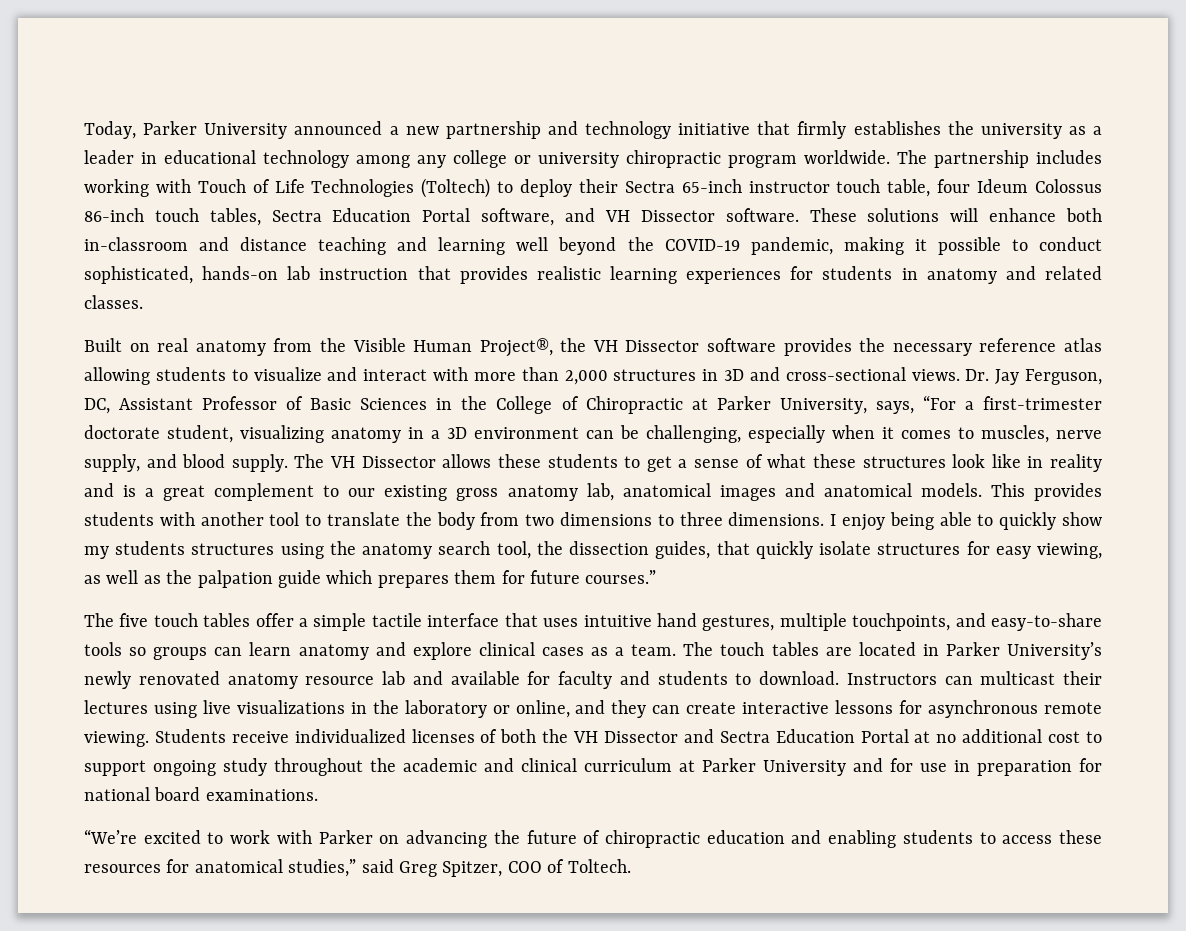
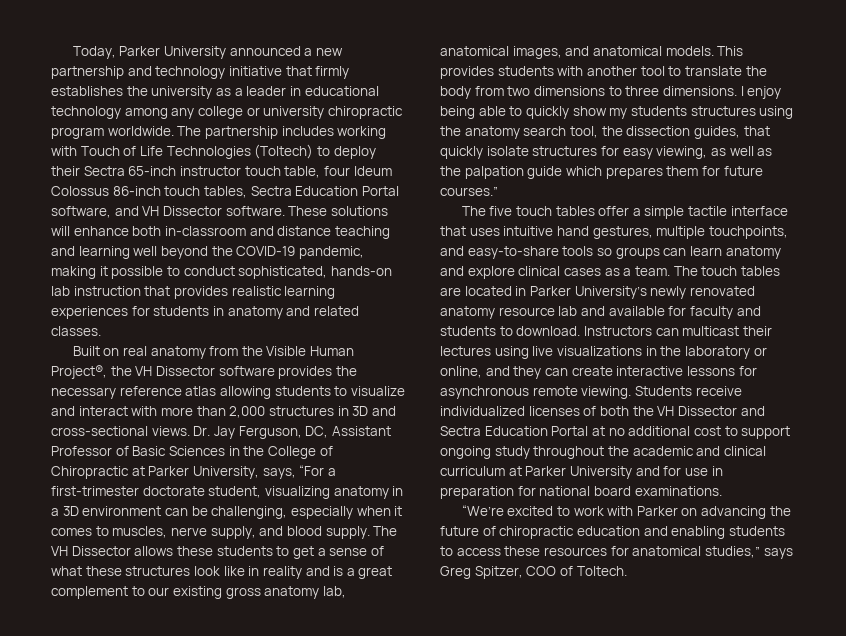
- The VH Dissector allows these students to get a sense of what these structures look like in reality and is a great complement to our existing gross anatomy lab, anatomical images and anatomical models.
+ The VH Dissector allows these students to get a sense of what these structures look like in reality and is a great complement to our existing gross anatomy lab, anatomical images, and anatomical models.
- “We’re excited to work with Parker on advancing the future of chiropractic education and enabling students to access these resources for anatomical studies,” said Greg Spitzer, COO of Toltech.
+ “We’re excited to work with Parker on advancing the future of chiropractic education and enabling students to access these resources for anatomical studies,” says Greg Spitzer, COO of Toltech.

